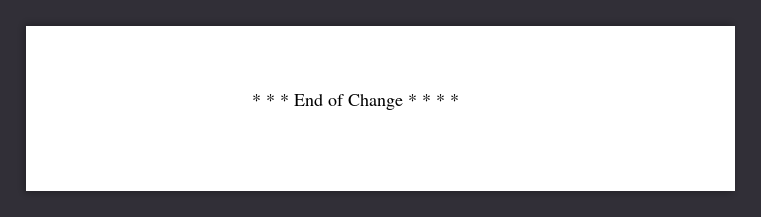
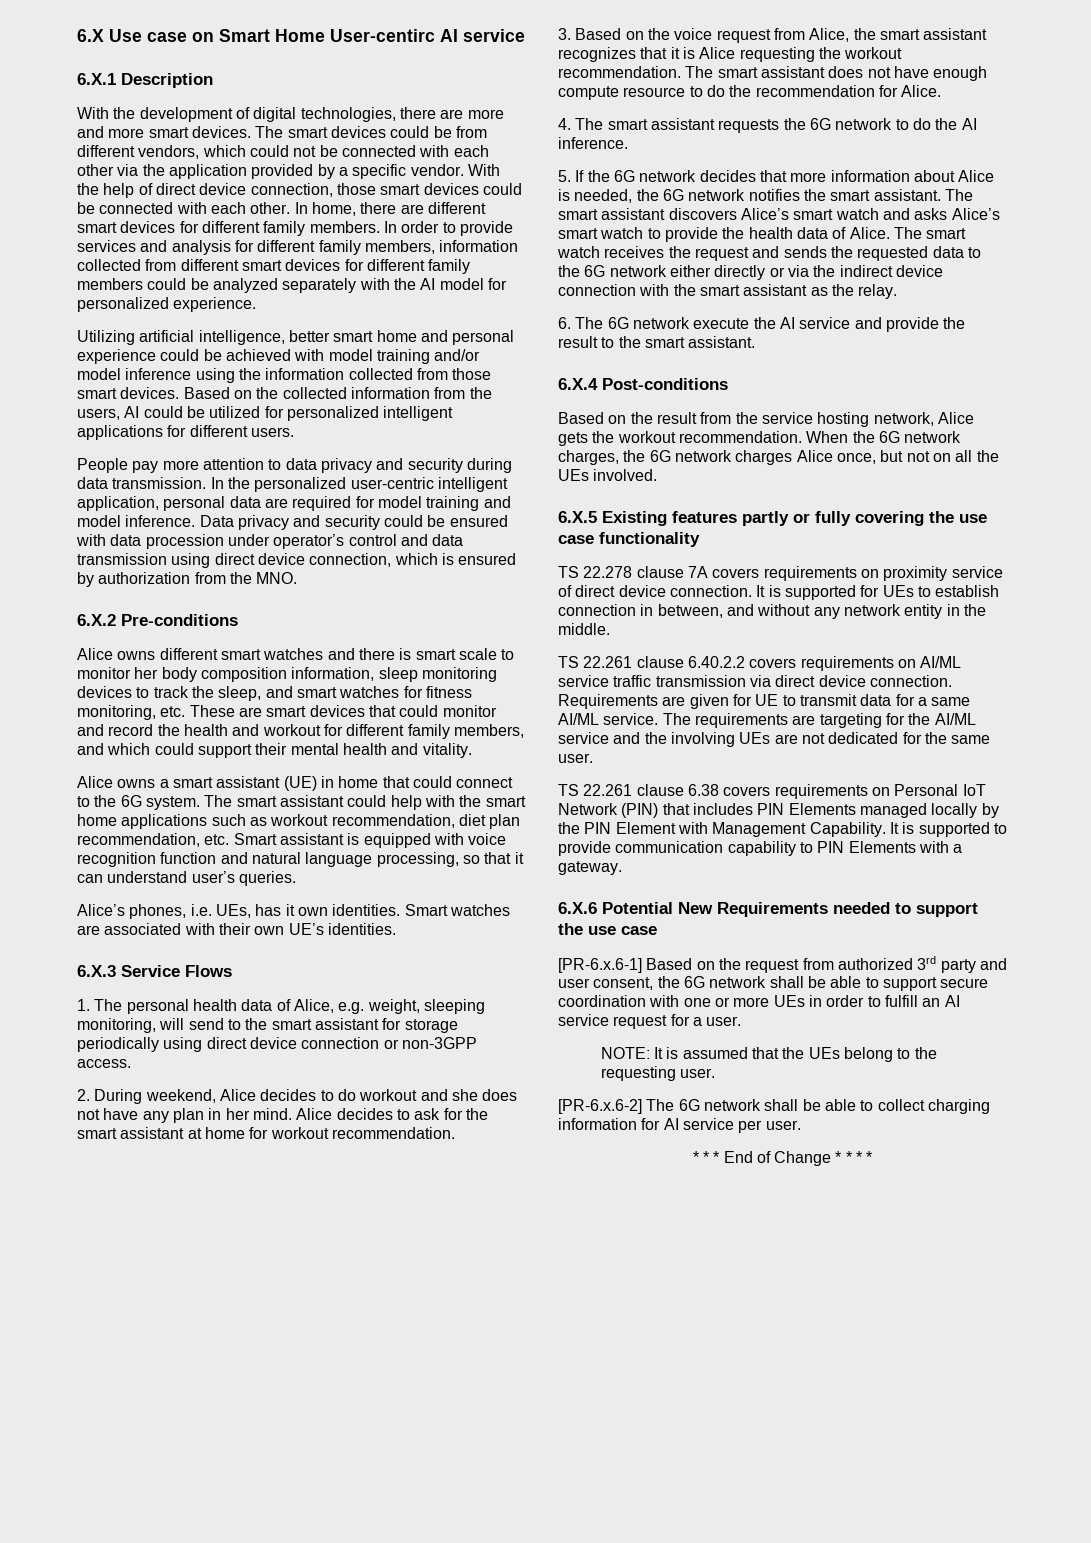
+ 6.X Use case on Smart Home User-centirc AI service
+ 6.X.1 Description
+ With the development of digital technologies, there are more and more smart devices. The smart devices could be from different vendors, which could not be connected with each other via the application provided by a specific vendor. With the help of direct device connection, those smart devices could be connected with each other. In home, there are different smart devices for different family members. In order to provide services and analysis for different family members, information collected from different smart devices for different family members could be analyzed separately with the AI model for personalized experience.
+ Utilizing artificial intelligence, better smart home and personal experience could be achieved with model training and/or model inference using the information collected from those smart devices. Based on the collected information from the users, AI could be utilized for personalized intelligent applications for different users.
+ People pay more attention to data privacy and security during data transmission. In the personalized user-centric intelligent application, personal data are required for model training and model inference. Data privacy and security could be ensured with data procession under operator’s control and data transmission using direct device connection, which is ensured by authorization from the MNO.
+ 6.X.2 Pre-conditions
+ Alice owns different smart watches and there is smart scale to monitor her body composition information, sleep monitoring devices to track the sleep, and smart watches for fitness monitoring, etc. These are smart devices that could monitor and record the health and workout for different family members, and which could support their mental health and vitality.
+ Alice owns a smart assistant (UE) in home that could connect to the 6G system. The smart assistant could help with the smart home applications such as workout recommendation, diet plan recommendation, etc. Smart assistant is equipped with voice recognition function and natural language processing, so that it can understand user’s queries.
+ Alice’s phones, i.e. UEs, has it own identities. Smart watches are associated with their own UE’s identities.
+ 6.X.3 Service Flows
+ 1. The personal health data of Alice, e.g. weight, sleeping monitoring, will send to the smart assistant for storage periodically using direct device connection or non-3GPP access.
+ 2. During weekend, Alice decides to do workout and she does not have any plan in her mind. Alice decides to ask for the smart assistant at home for workout recommendation.
+ 3. Based on the voice request from Alice, the smart assistant recognizes that it is Alice requesting the workout recommendation. The smart assistant does not have enough compute resource to do the recommendation for Alice.
+ 4. The smart assistant requests the 6G network to do the AI inference.
+ 5. If the 6G network decides that more information about Alice is needed, the 6G network notifies the smart assistant. The smart assistant discovers Alice’s smart watch and asks Alice’s smart watch to provide the health data of Alice. The smart watch receives the request and sends the requested data to the 6G network either directly or via the indirect device connection with the smart assistant as the relay.
+ 6. The 6G network execute the AI service and provide the result to the smart assistant.
+ 6.X.4 Post-conditions
+ Based on the result from the service hosting network, Alice gets the workout recommendation. When the 6G network charges, the 6G network charges Alice once, but not on all the UEs involved.
+ 6.X.5 Existing features partly or fully covering the use case functionality
+ TS 22.278 clause 7A covers requirements on proximity service of direct device connection. It is supported for UEs to establish connection in between, and without any network entity in the middle.
+ TS 22.261 clause 6.40.2.2 covers requirements on AI/ML service traffic transmission via direct device connection. Requirements are given for UE to transmit data for a same AI/ML service. The requirements are targeting for the AI/ML service and the involving UEs are not dedicated for the same user.
+ TS 22.261 clause 6.38 covers requirements on Personal IoT Network (PIN) that includes PIN Elements managed locally by the PIN Element with Management Capability. It is supported to provide communication capability to PIN Elements with a gateway.
+ 6.X.6 Potential New Requirements needed to support the use case
+ [PR-6.x.6-1] Based on the request from authorized 3rd party and user consent, the 6G network shall be able to support secure coordination with one or more UEs in order to fulfill an AI service request for a user.
+ NOTE: It is assumed that the UEs belong to the requesting user.
+ [PR-6.x.6-2] The 6G network shall be able to collect charging information for AI service per user.

